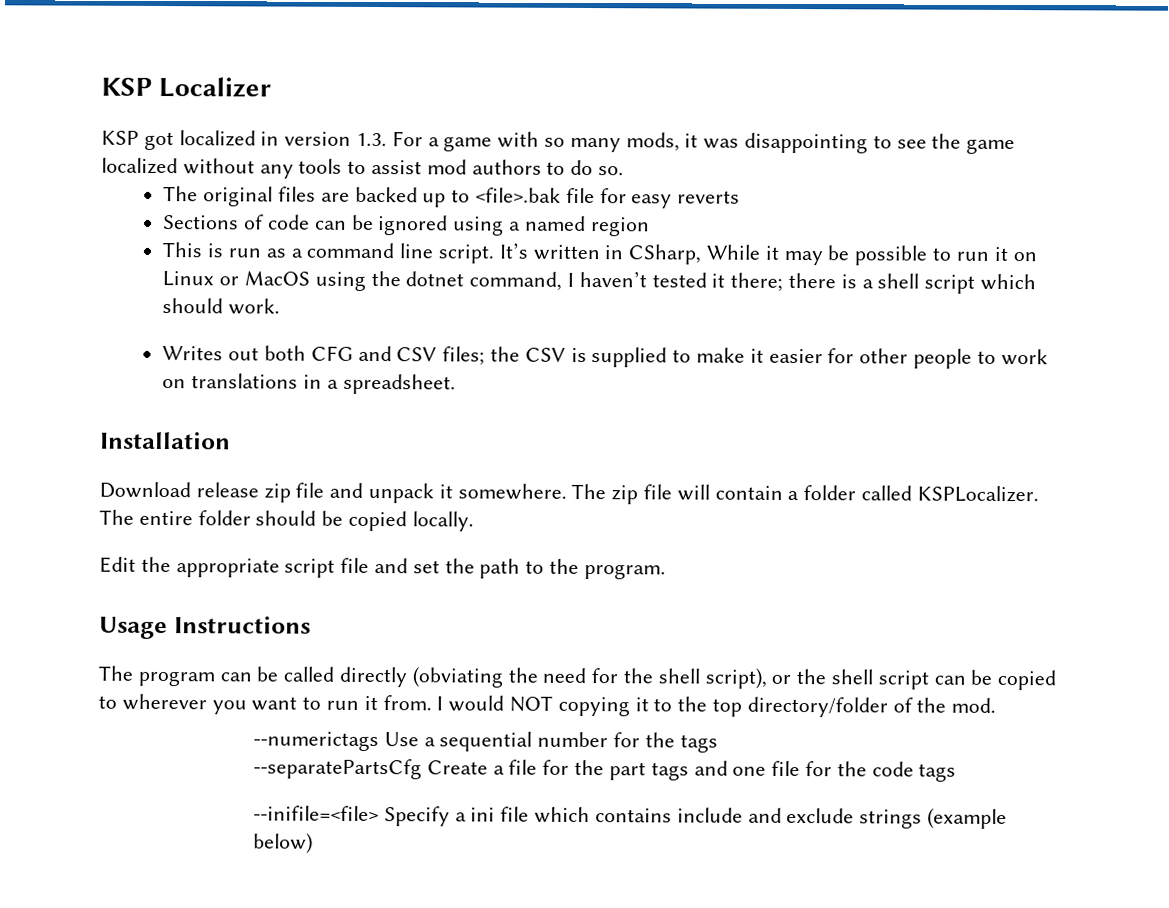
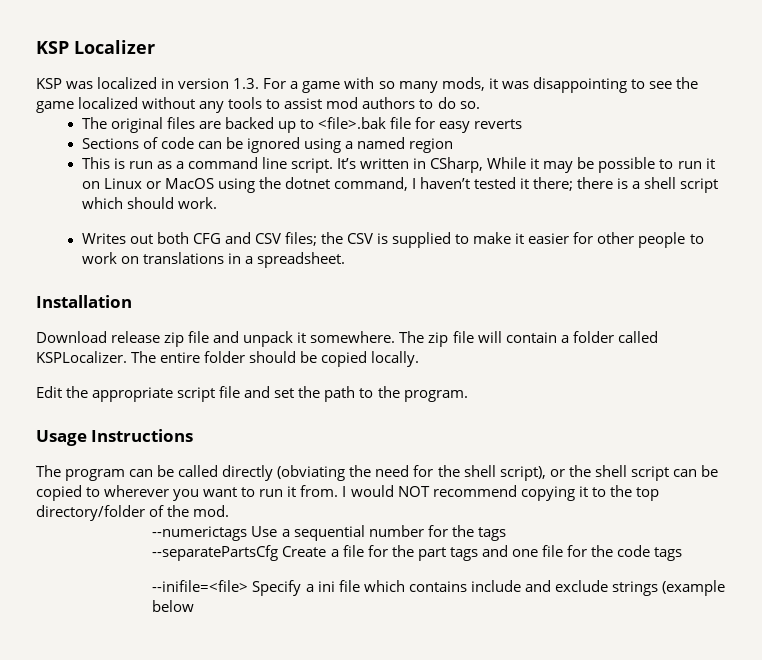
- KSP got localized in version 1.3. For a game with so many mods, it was disappointing to see the game localized without any tools to assist mod authors to do so.
+ KSP was localized in version 1.3. For a game with so many mods, it was disappointing to see the game localized without any tools to assist mod authors to do so.
- I would NOT copying it to the top directory/folder of the mod.
+ I would NOT recommend copying it to the top directory/folder of the mod.
- --inifile=<file> Specify a ini file which contains include and exclude strings (example below)
+ --inifile=<file> Specify a ini file which contains include and exclude strings (example below

